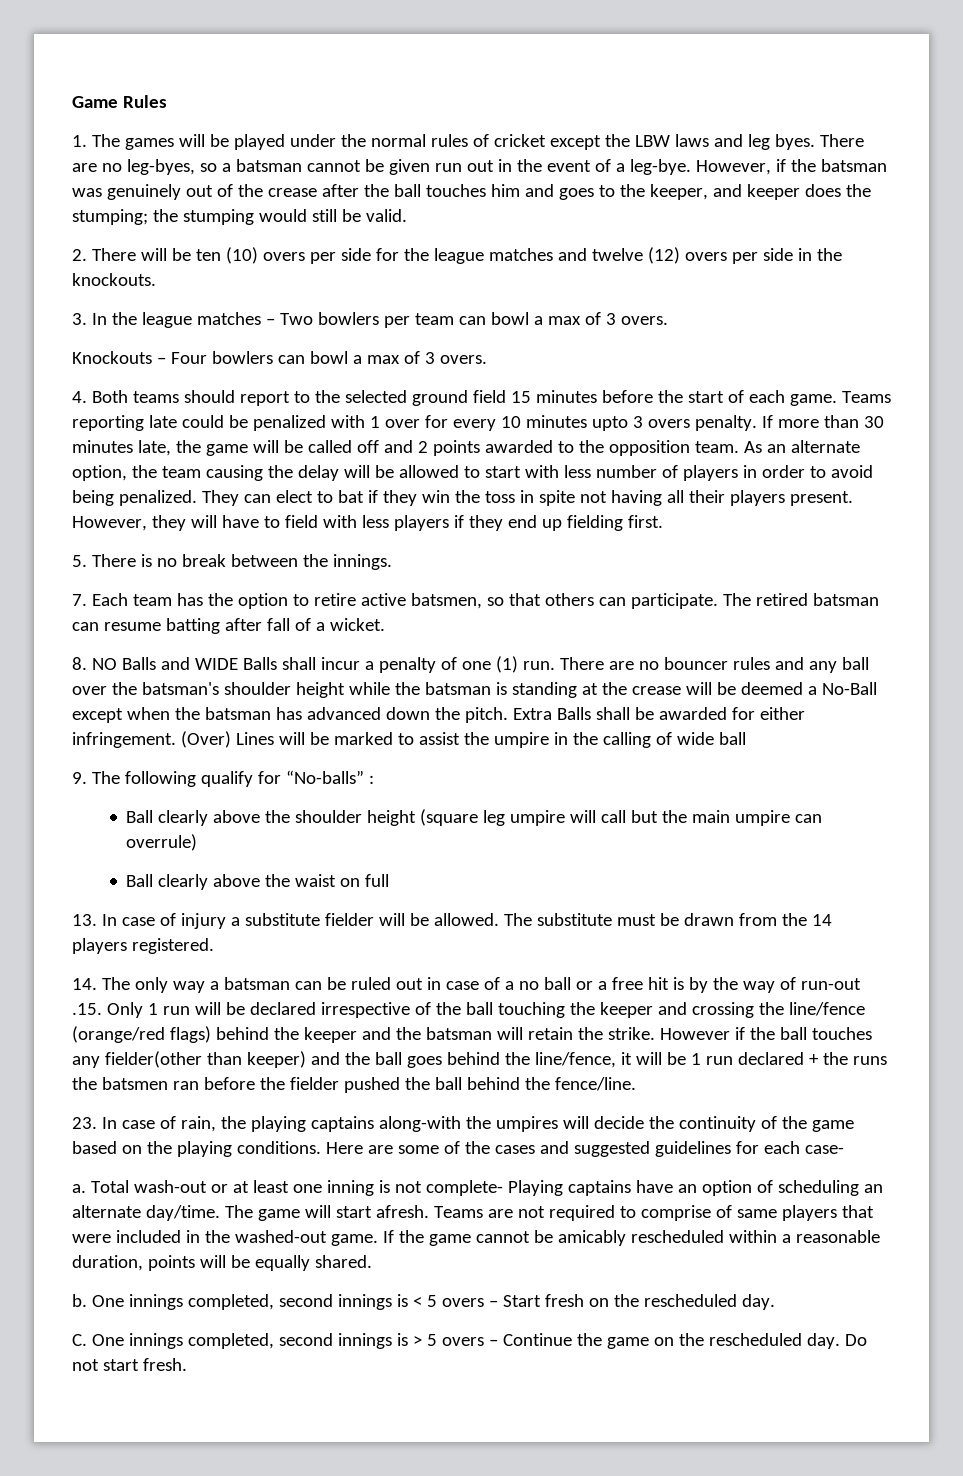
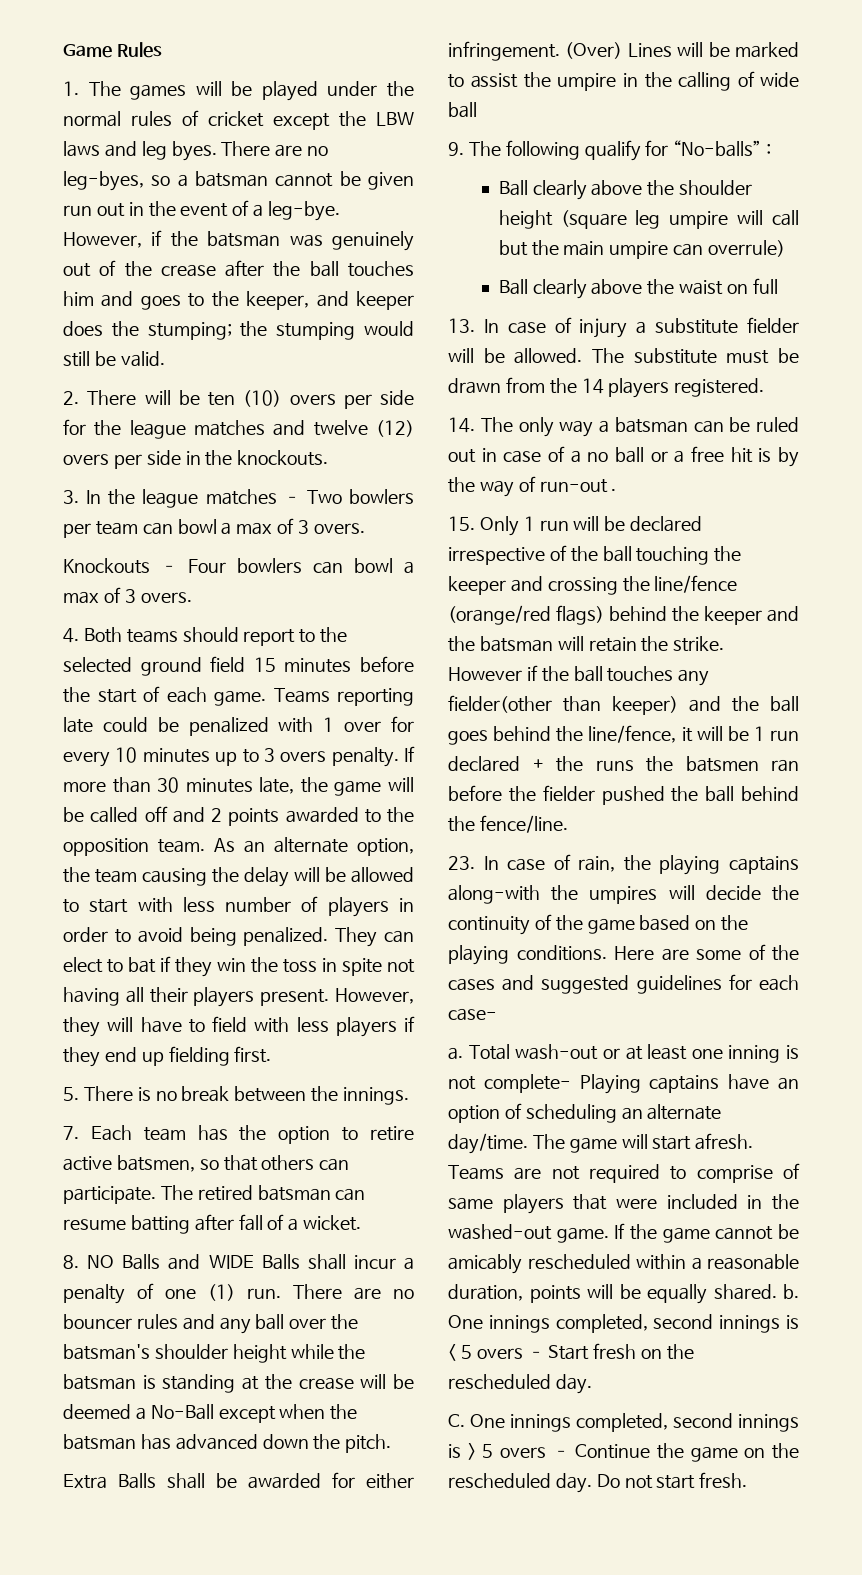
- Teams reporting late could be penalized with 1 over for every 10 minutes upto 3 overs penalty.
+ Teams reporting late could be penalized with 1 over for every 10 minutes up to 3 overs penalty.
- There are no bouncer rules and any ball over the batsman's shoulder height while the batsman is standing at the crease will be deemed a No-Ball except when the batsman has advanced down the pitch. Extra Balls shall be awarded for either infringement.
+ There are no bouncer rules and any ball over the batsman's shoulder height while the batsman is standing at the crease will be deemed a No-Ball except when the batsman has advanced down the pitch.
+ Extra Balls shall be awarded for either infringement.
- 14. The only way a batsman can be ruled out in case of a no ball or a free hit is by the way of run-out .15. Only 1 run will be declared irrespective of the ball touching the keeper and crossing the line/fence (orange/red flags) behind the keeper and the batsman will retain the strike.
+ 14. The only way a batsman can be ruled out in case of a no ball or a free hit is by the way of run-out .
+ 15. Only 1 run will be declared irrespective of the ball touching the keeper and crossing the line/fence (orange/red flags) behind the keeper and the batsman will retain the strike.
- If the game cannot be amicably rescheduled within a reasonable duration, points will be equally shared.
- b.
+ If the game cannot be amicably rescheduled within a reasonable duration, points will be equally shared. b.

